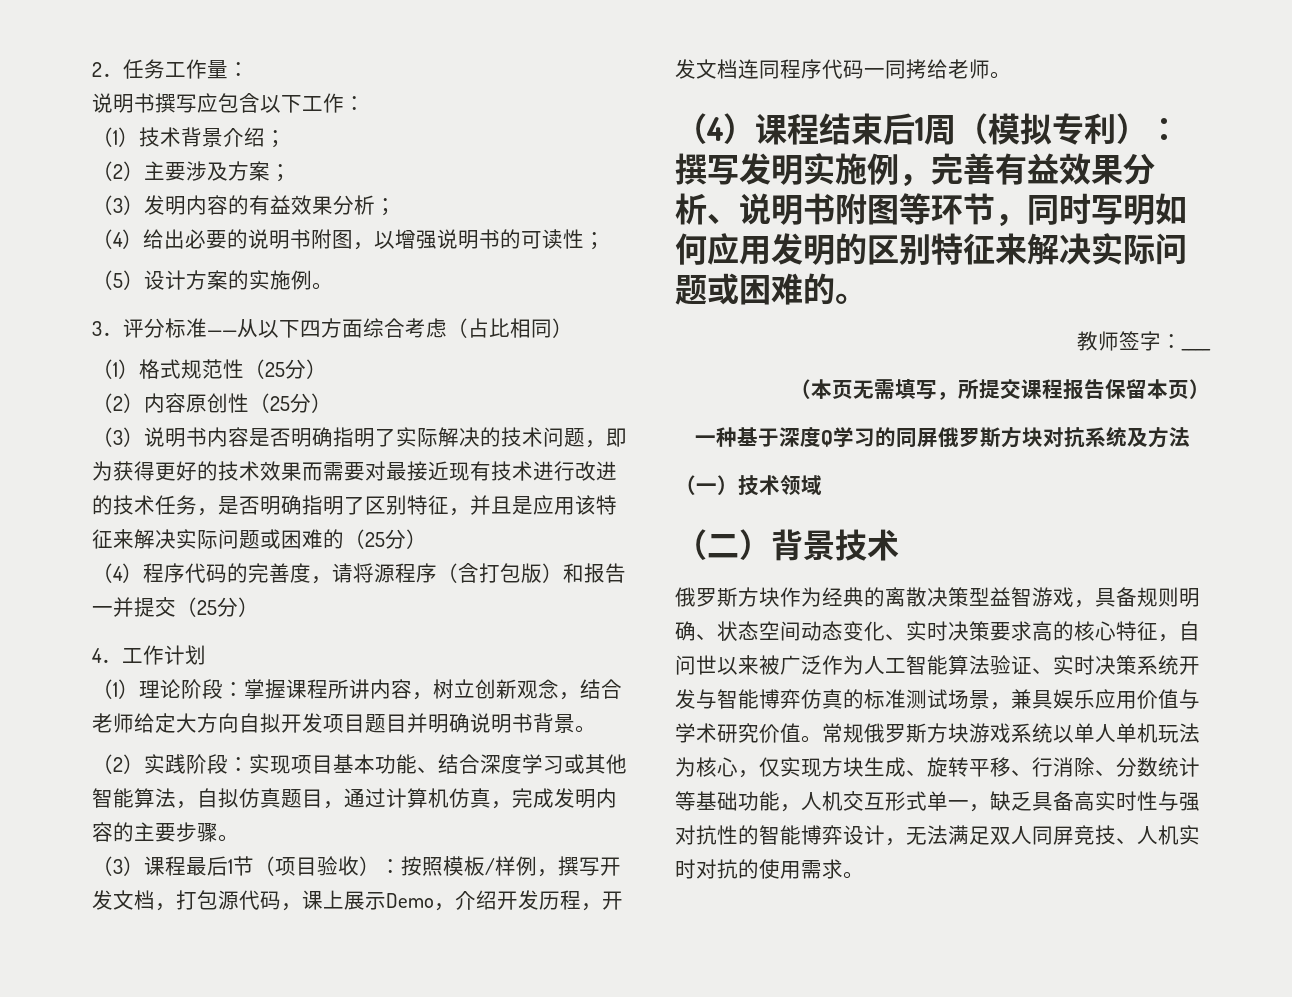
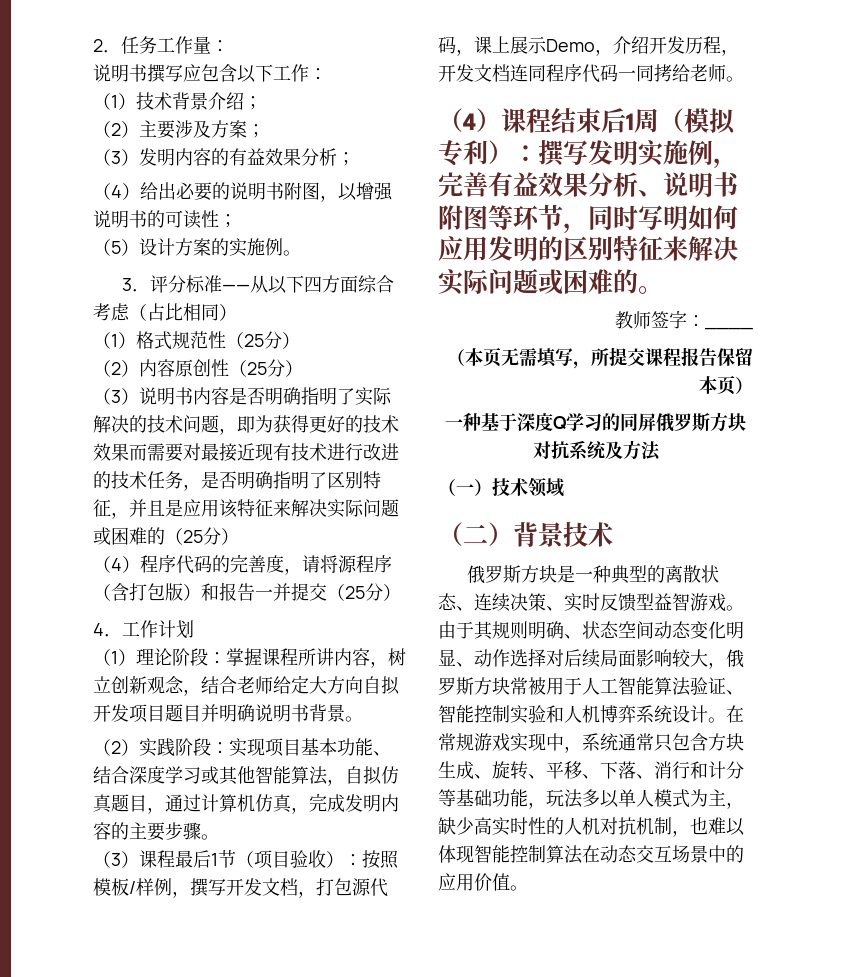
- 俄罗斯方块作为经典的离散决策型益智游戏，具备规则明确、状态空间动态变化、实时决策要求高的核心特征，自问世以来被广泛作为人工智能算法验证、实时决策系统开发与智能博弈仿真的标准测试场景，兼具娱乐应用价值与学术研究价值。常规俄罗斯方块游戏系统以单人单机玩法为核心，仅实现方块生成、旋转平移、行消除、分数统计等基础功能，人机交互形式单一，缺乏具备高实时性与强对抗性的智能博弈设计，无法满足双人同屏竞技、人机实时对抗的使用需求。
+ 俄罗斯方块是一种典型的离散状态、连续决策、实时反馈型益智游戏。由于其规则明确、状态空间动态变化明显、动作选择对后续局面影响较大，俄罗斯方块常被用于人工智能算法验证、智能控制实验和人机博弈系统设计。在常规游戏实现中，系统通常只包含方块生成、旋转、平移、下落、消行和计分等基础功能，玩法多以单人模式为主，缺少高实时性的人机对抗机制，也难以体现智能控制算法在动态交互场景中的应用价值。

